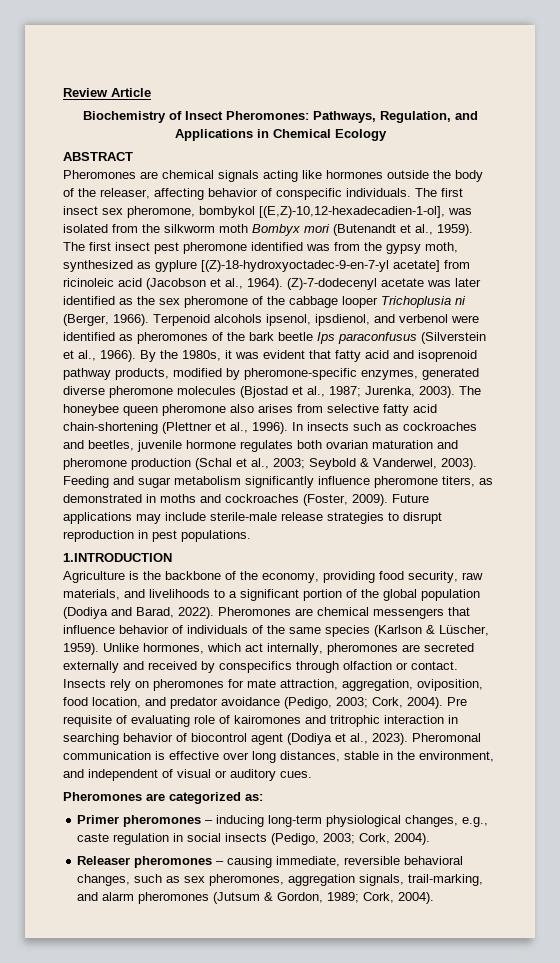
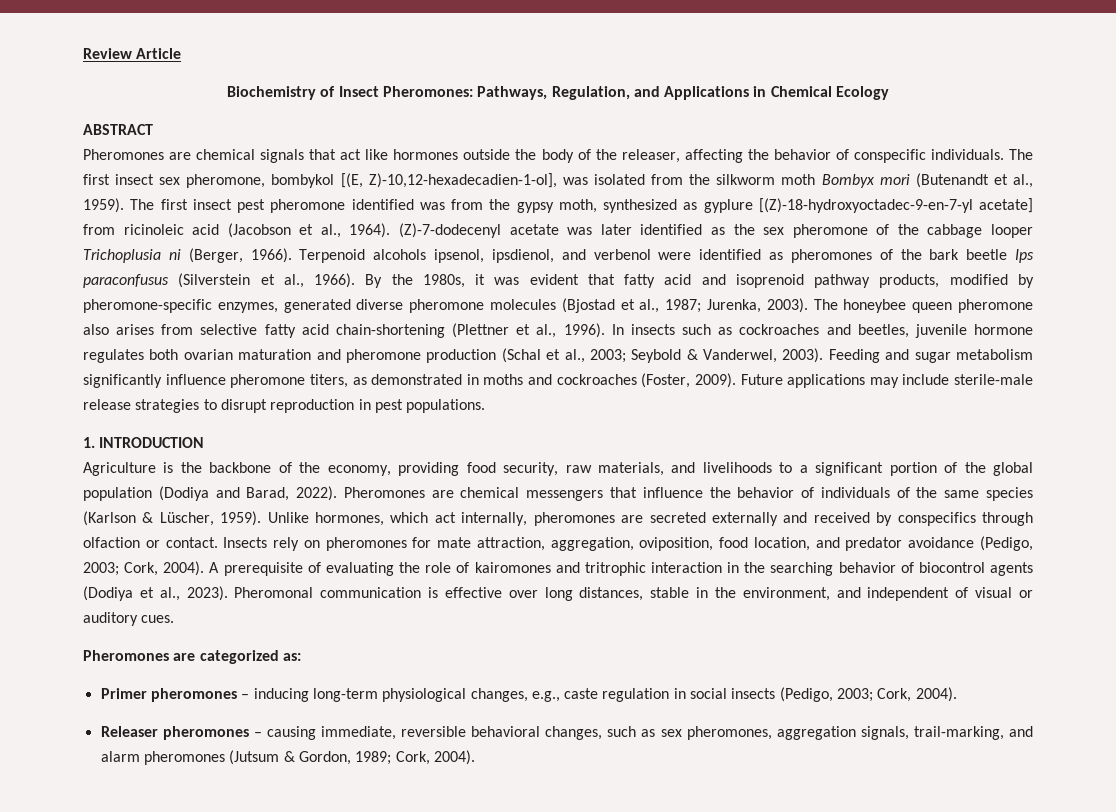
- Pheromones are chemical signals acting like hormones outside the body of the releaser, affecting behavior of conspecific individuals.
+ Pheromones are chemical signals that act like hormones outside the body of the releaser, affecting the behavior of conspecific individuals.
- The first insect sex pheromone, bombykol [(E,Z)-10,12-hexadecadien-1-ol], was isolated from the silkworm moth Bombyx mori (Butenandt et al., 1959).
+ The first insect sex pheromone, bombykol [(E, Z)-10,12-hexadecadien-1-ol], was isolated from the silkworm moth Bombyx mori (Butenandt et al., 1959).
- 1.INTRODUCTION
+ 1. INTRODUCTION
- Pheromones are chemical messengers that influence behavior of individuals of the same species (Karlson & Lüscher, 1959).
+ Pheromones are chemical messengers that influence the behavior of individuals of the same species (Karlson & Lüscher, 1959).
- Pre requisite of evaluating role of kairomones and tritrophic interaction in searching behavior of biocontrol agent (Dodiya et al., 2023).
+ A prerequisite of evaluating the role of kairomones and tritrophic interaction in the searching behavior of biocontrol agents (Dodiya et al., 2023).

